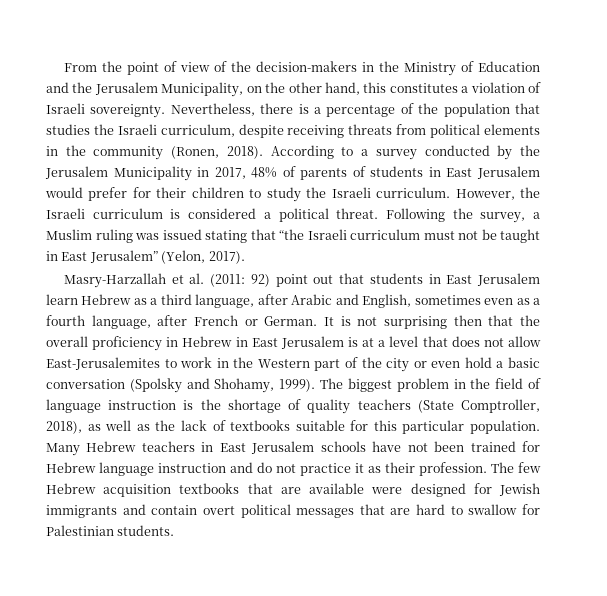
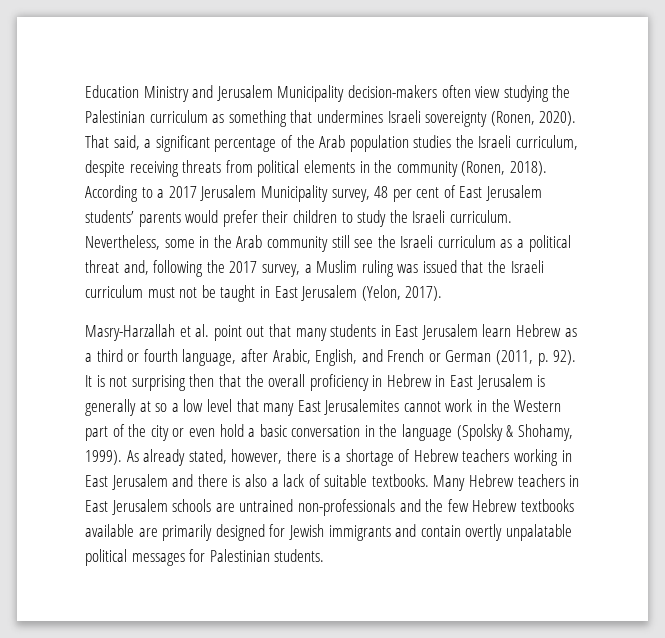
- From the point of view of the decision-makers in the Ministry of Education and the Jerusalem Municipality, on the other hand, this constitutes a violation of Israeli sovereignty. Nevertheless, there is a percentage of the population that studies the Israeli curriculum, despite receiving threats from political elements in the community (Ronen, 2018).
+ Education Ministry and Jerusalem Municipality decision-makers often view studying the Palestinian curriculum as something that undermines Israeli sovereignty (Ronen, 2020). That said, a significant percentage of the Arab population studies the Israeli curriculum, despite receiving threats from political elements in the community (Ronen, 2018).
- According to a survey conducted by the Jerusalem Municipality in 2017, 48% of parents of students in East Jerusalem would prefer for their children to study the Israeli curriculum.
+ According to a 2017 Jerusalem Municipality survey, 48 per cent of East Jerusalem students’ parents would prefer their children to study the Israeli curriculum.
- However, the Israeli curriculum is considered a political threat. Following the survey, a Muslim ruling was issued stating that “the Israeli curriculum must not be taught in East Jerusalem” (Yelon, 2017).
+ Nevertheless, some in the Arab community still see the Israeli curriculum as a political threat and, following the 2017 survey, a Muslim ruling was issued that the Israeli curriculum must not be taught in East Jerusalem (Yelon, 2017).
- Masry-Harzallah et al. (2011: 92) point out that students in East Jerusalem learn Hebrew as a third language, after Arabic and English, sometimes even as a fourth language, after French or German.
+ Masry-Harzallah et al. point out that many students in East Jerusalem learn Hebrew as a third or fourth language, after Arabic, English, and French or German (2011, p. 92).
- It is not surprising then that the overall proficiency in Hebrew in East Jerusalem is at a level that does not allow East-Jerusalemites to work in the Western part of the city or even hold a basic conversation (Spolsky and Shohamy, 1999). The biggest problem in the field of language instruction is the shortage of quality teachers (State Comptroller, 2018), as well as the lack of textbooks suitable for this particular population.
+ It is not surprising then that the overall proficiency in Hebrew in East Jerusalem is generally at so a low level that many East Jerusalemites cannot work in the Western part of the city or even hold a basic conversation in the language (Spolsky & Shohamy, 1999). As already stated, however, there is a shortage of Hebrew teachers working in East Jerusalem and there is also a lack of suitable textbooks.
- Many Hebrew teachers in East Jerusalem schools have not been trained for Hebrew language instruction and do not practice it as their profession. The few Hebrew acquisition textbooks that are available were designed for Jewish immigrants and contain overt political messages that are hard to swallow for Palestinian students.
+ Many Hebrew teachers in East Jerusalem schools are untrained non-professionals and the few Hebrew textbooks available are primarily designed for Jewish immigrants and contain overtly unpalatable political messages for Palestinian students.

